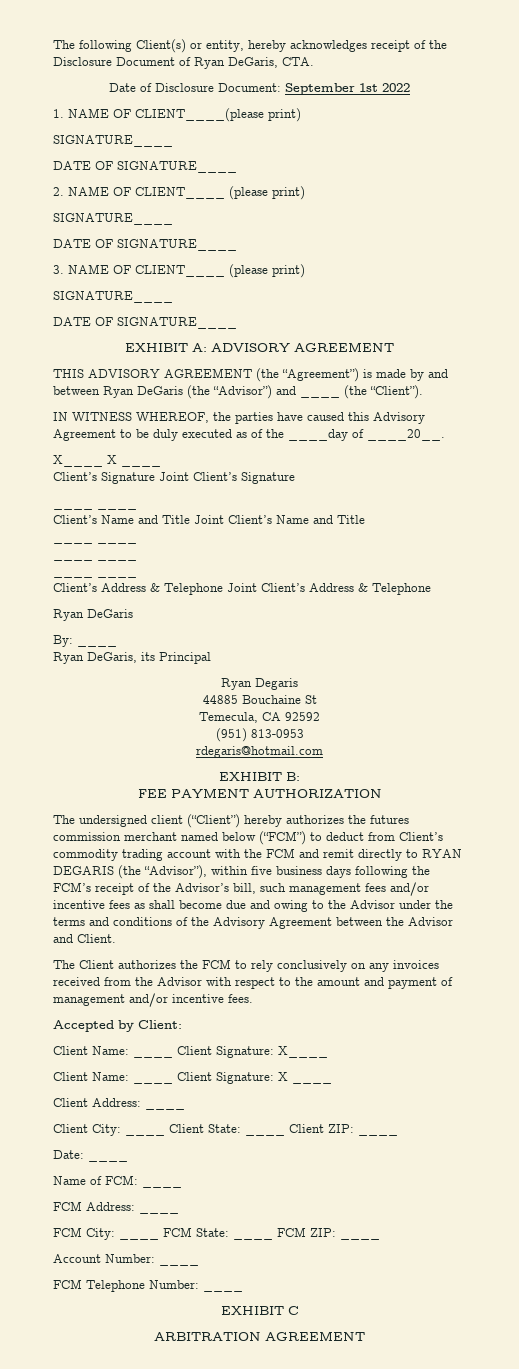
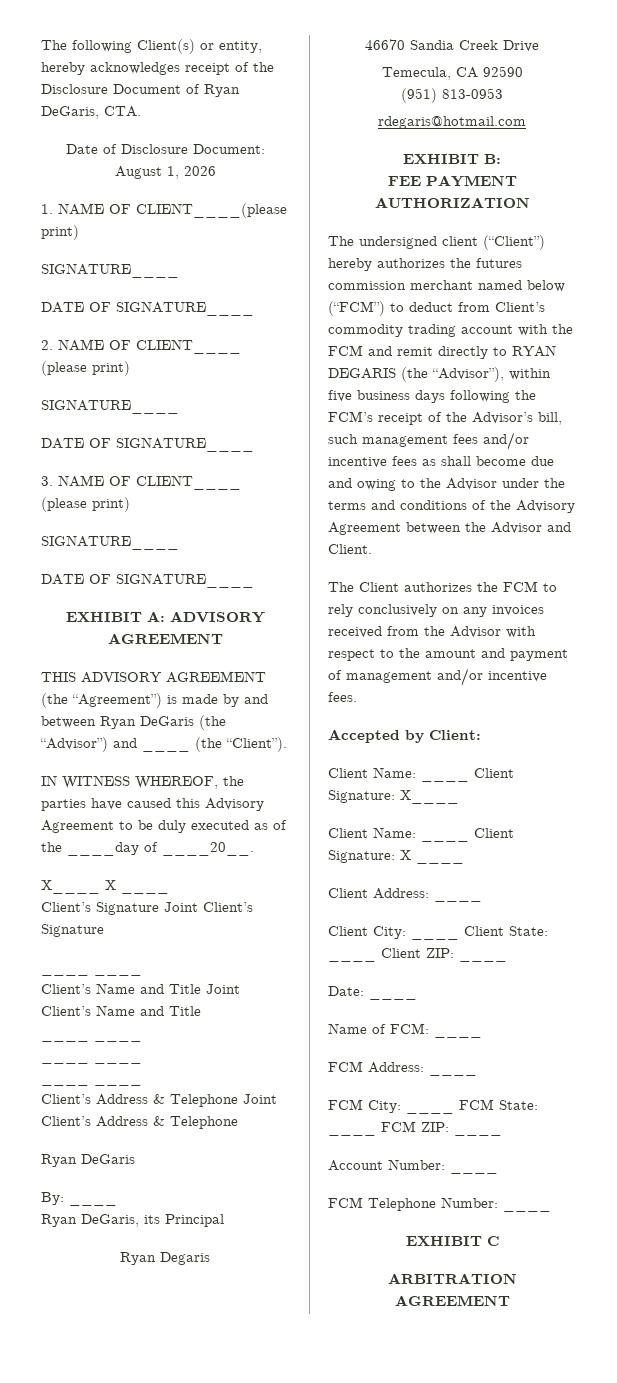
- Date of Disclosure Document: September 1st 2022
+ Date of Disclosure Document: August 1, 2026
- 44885 Bouchaine St
+ 46670 Sandia Creek Drive
- Temecula, CA 92592
+ Temecula, CA 92590

